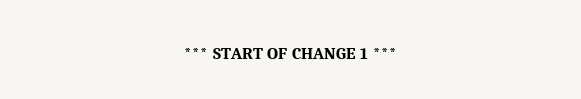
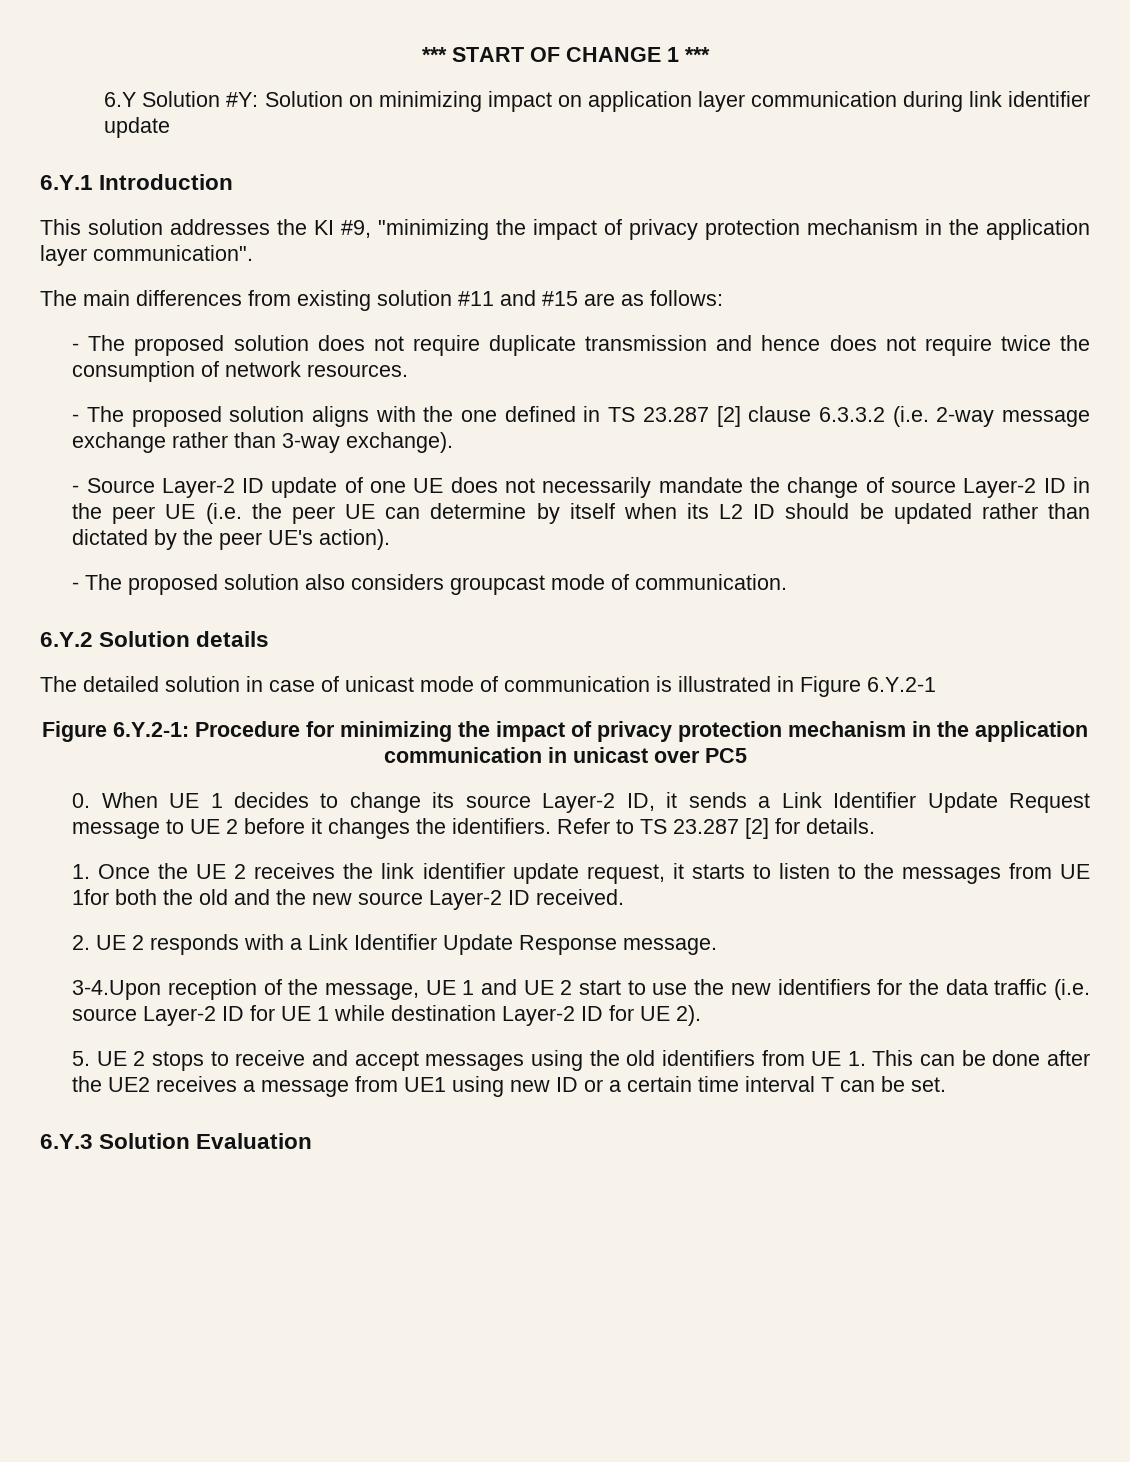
+ 6.Y Solution #Y: Solution on minimizing impact on application layer communication during link identifier update
+ 6.Y.1 Introduction
+ This solution addresses the KI #9, "minimizing the impact of privacy protection mechanism in the application layer communication".
+ The main differences from existing solution #11 and #15 are as follows:
+ - The proposed solution does not require duplicate transmission and hence does not require twice the consumption of network resources.
+ - The proposed solution aligns with the one defined in TS 23.287 [2] clause 6.3.3.2 (i.e. 2-way message exchange rather than 3-way exchange).
+ - Source Layer-2 ID update of one UE does not necessarily mandate the change of source Layer-2 ID in the peer UE (i.e. the peer UE can determine by itself when its L2 ID should be updated rather than dictated by the peer UE's action).
+ - The proposed solution also considers groupcast mode of communication.
+ 6.Y.2 Solution details
+ The detailed solution in case of unicast mode of communication is illustrated in Figure 6.Y.2-1
+ Figure 6.Y.2-1: Procedure for minimizing the impact of privacy protection mechanism in the application communication in unicast over PC5
+ 0. When UE 1 decides to change its source Layer-2 ID, it sends a Link Identifier Update Request message to UE 2 before it changes the identifiers. Refer to TS 23.287 [2] for details.
+ 1. Once the UE 2 receives the link identifier update request, it starts to listen to the messages from UE 1for both the old and the new source Layer-2 ID received.
+ 2. UE 2 responds with a Link Identifier Update Response message.
+ 3-4.Upon reception of the message, UE 1 and UE 2 start to use the new identifiers for the data traffic (i.e. source Layer-2 ID for UE 1 while destination Layer-2 ID for UE 2).
+ 5. UE 2 stops to receive and accept messages using the old identifiers from UE 1. This can be done after the UE2 receives a message from UE1 using new ID or a certain time interval T can be set.
+ 6.Y.3 Solution Evaluation

